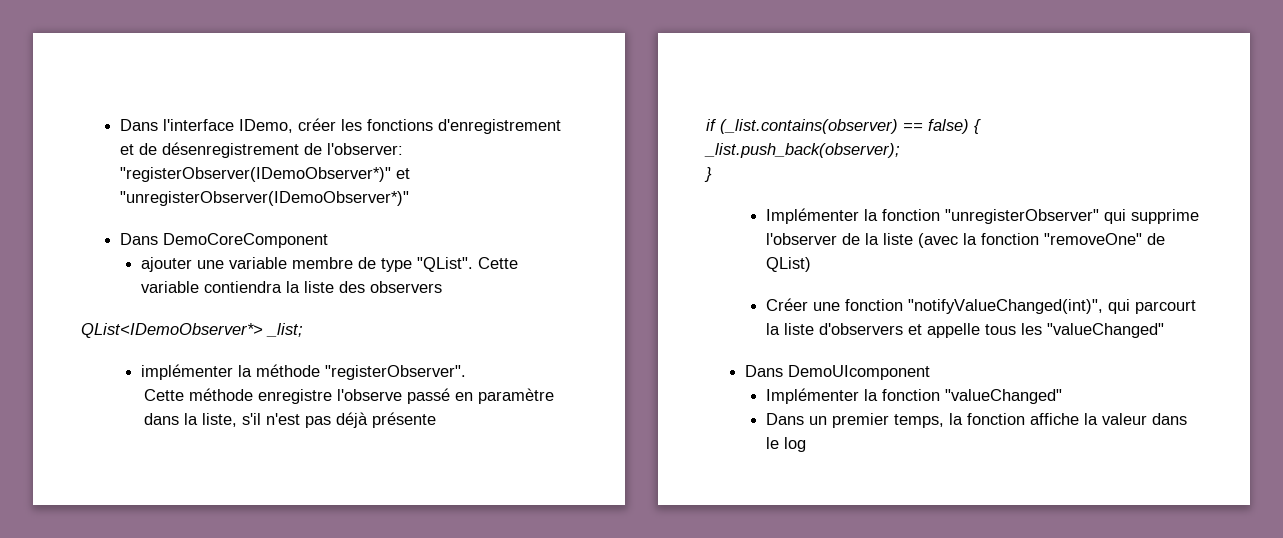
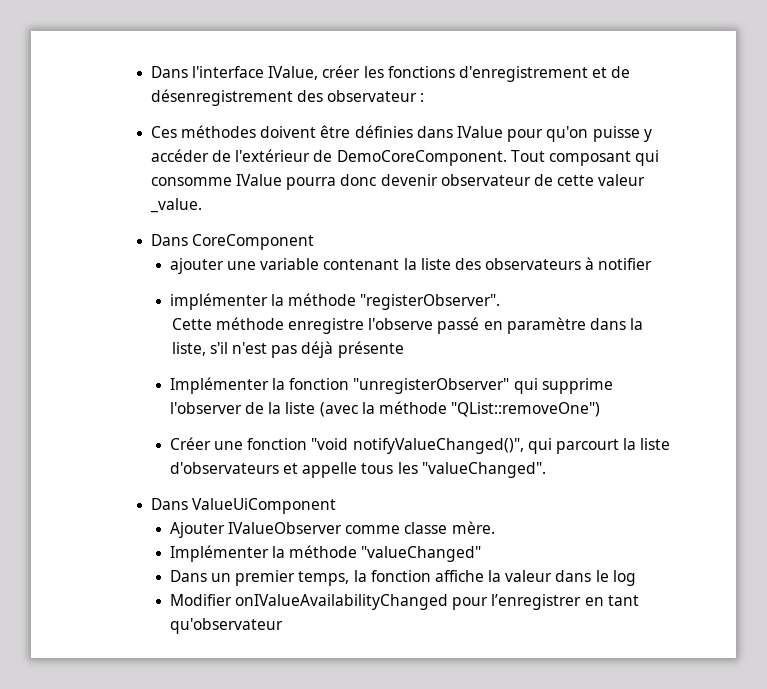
- Dans l'interface IDemo, créer les fonctions d'enregistrement et de désenregistrement de l'observer: "registerObserver(IDemoObserver*)" et "unregisterObserver(IDemoObserver*)"
- Dans DemoCoreComponent
+ Dans l'interface IValue, créer les fonctions d'enregistrement et de désenregistrement des observateur :
+ Ces méthodes doivent être définies dans IValue pour qu'on puisse y accéder de l'extérieur de DemoCoreComponent. Tout composant qui consomme IValue pourra donc devenir observateur de cette valeur _value.
+ Dans CoreComponent
- ajouter une variable membre de type "QList". Cette variable contiendra la liste des observers
- QList<IDemoObserver*> _list;
+ ajouter une variable contenant la liste des observateurs à notifier
- if (_list.contains(observer) == false) {
- _list.push_back(observer);
- }
- Implémenter la fonction "unregisterObserver" qui supprime l'observer de la liste (avec la fonction "removeOne" de QList)
+ Implémenter la fonction "unregisterObserver" qui supprime l'observer de la liste (avec la méthode "QList::removeOne")
- Créer une fonction "notifyValueChanged(int)", qui parcourt la liste d'observers et appelle tous les "valueChanged"
- Dans DemoUIcomponent
- Implémenter la fonction "valueChanged"
+ Créer une fonction "void notifyValueChanged()", qui parcourt la liste d'observateurs et appelle tous les "valueChanged".
+ Dans ValueUiComponent
+ Ajouter IValueObserver comme classe mère.
+ Implémenter la méthode "valueChanged"
+ Modifier onIValueAvailabilityChanged pour l’enregistrer en tant qu'observateur

